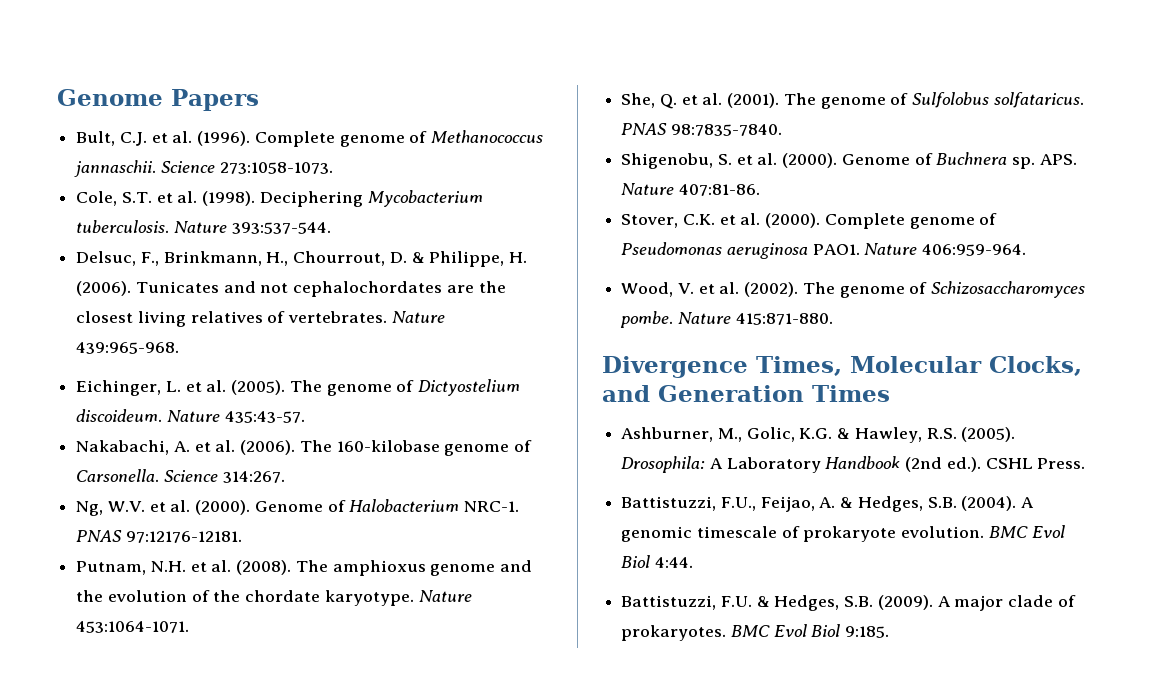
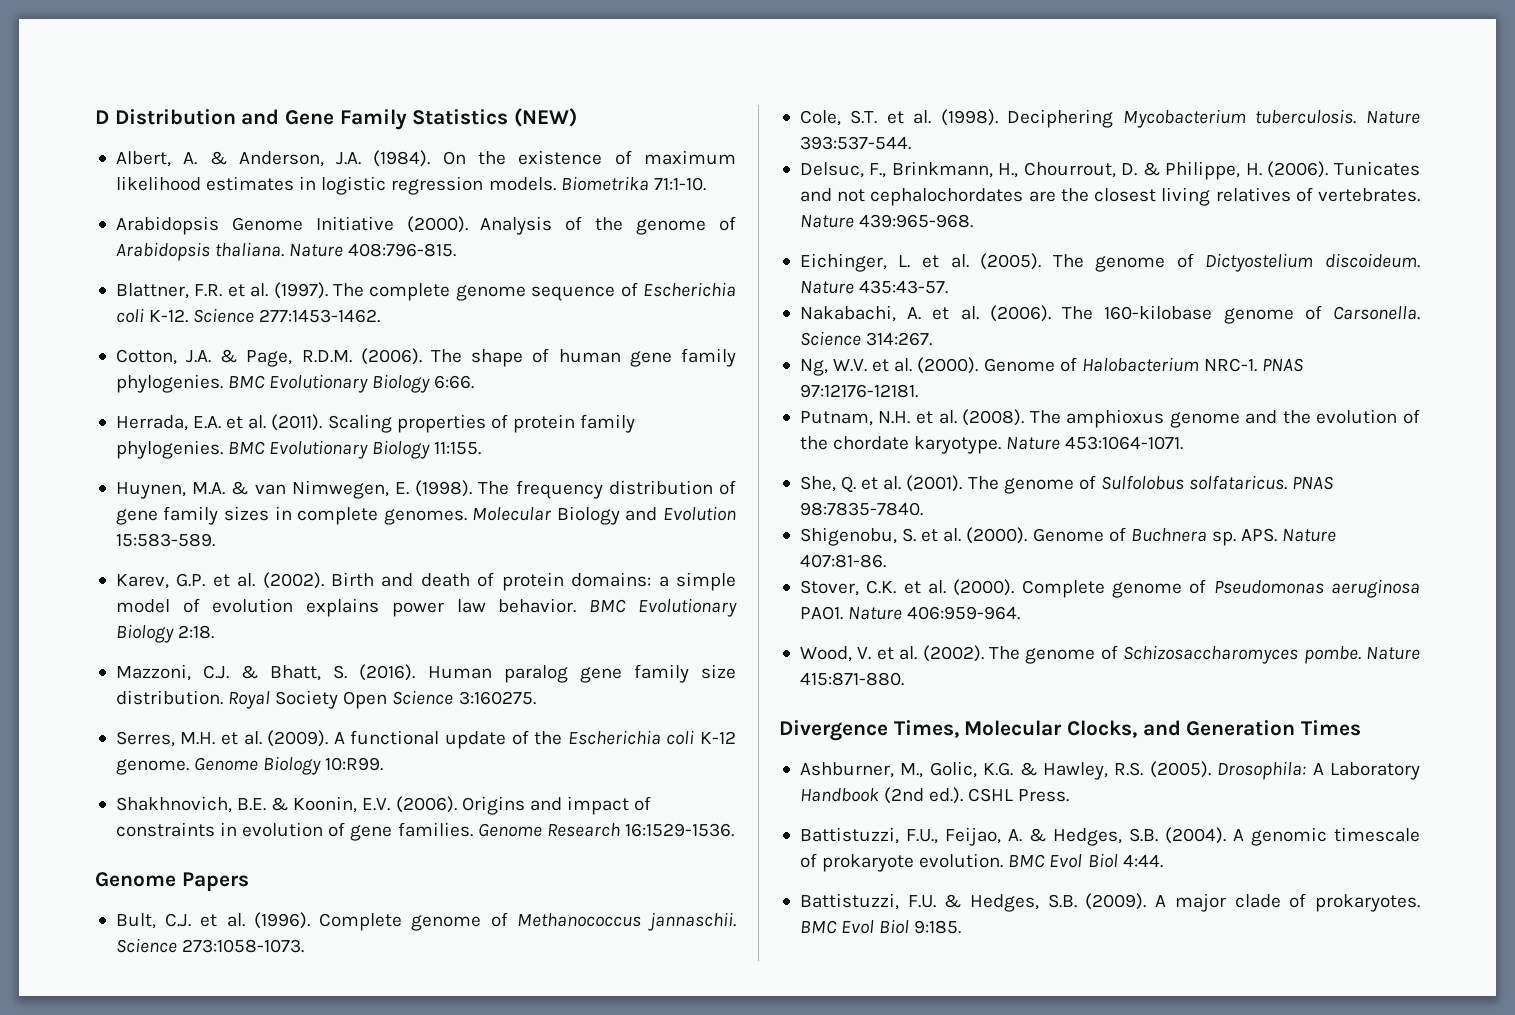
+ D Distribution and Gene Family Statistics (NEW)
+ Albert, A. & Anderson, J.A. (1984). On the existence of maximum likelihood estimates in logistic regression models. Biometrika 71:1-10.
+ Arabidopsis Genome Initiative (2000). Analysis of the genome of Arabidopsis thaliana. Nature 408:796-815.
+ Blattner, F.R. et al. (1997). The complete genome sequence of Escherichia coli K-12. Science 277:1453-1462.
+ Cotton, J.A. & Page, R.D.M. (2006). The shape of human gene family phylogenies. BMC Evolutionary Biology 6:66.
+ Herrada, E.A. et al. (2011). Scaling properties of protein family phylogenies. BMC Evolutionary Biology 11:155.
+ Huynen, M.A. & van Nimwegen, E. (1998). The frequency distribution of gene family sizes in complete genomes. Molecular Biology and Evolution 15:583-589.
+ Karev, G.P. et al. (2002). Birth and death of protein domains: a simple model of evolution explains power law behavior. BMC Evolutionary Biology 2:18.
+ Mazzoni, C.J. & Bhatt, S. (2016). Human paralog gene family size distribution. Royal Society Open Science 3:160275.
+ Serres, M.H. et al. (2009). A functional update of the Escherichia coli K-12 genome. Genome Biology 10:R99.
+ Shakhnovich, B.E. & Koonin, E.V. (2006). Origins and impact of constraints in evolution of gene families. Genome Research 16:1529-1536.

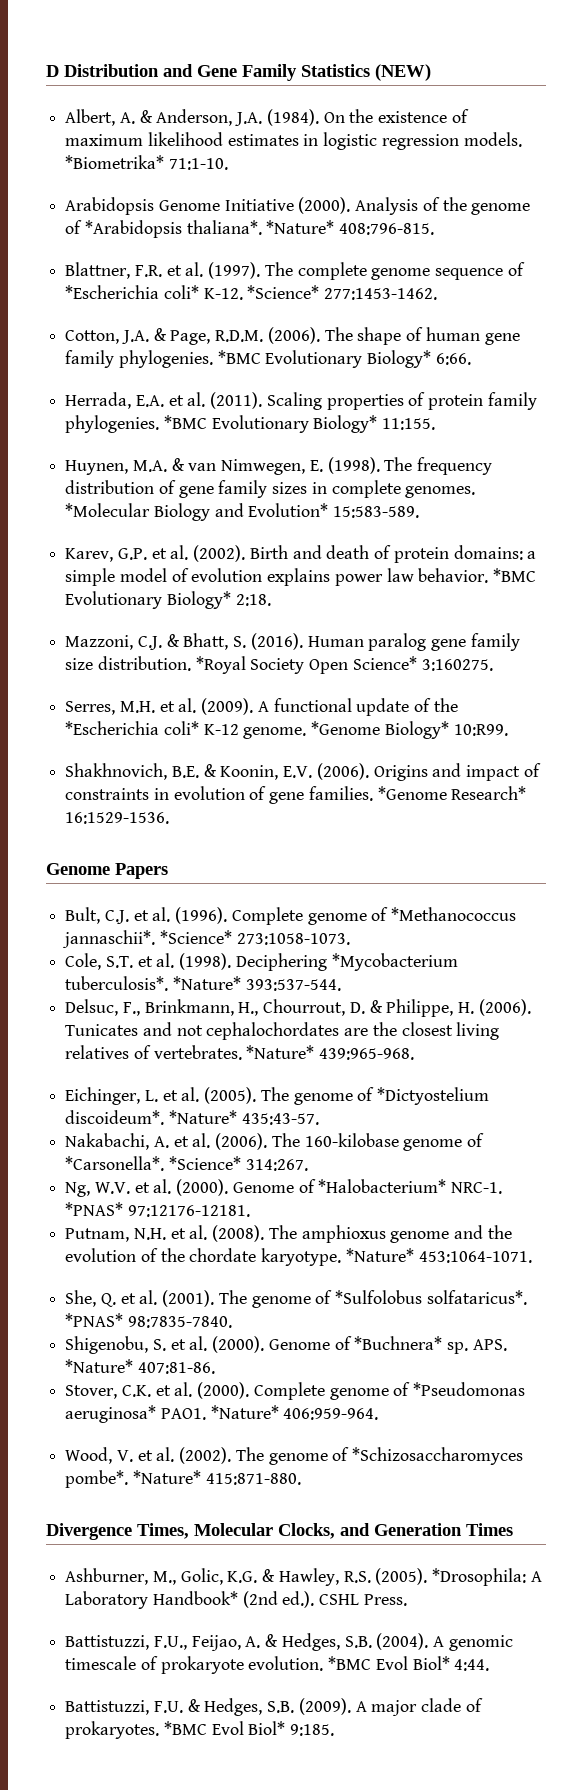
- Biometrika 71:1-10.
+ *Biometrika* 71:1-10.
- Analysis of the genome of Arabidopsis thaliana. Nature 408:796-815.
+ Analysis of the genome of *Arabidopsis thaliana*. *Nature* 408:796-815.
- The complete genome sequence of Escherichia coli K-12. Science 277:1453-1462.
+ The complete genome sequence of *Escherichia coli* K-12. *Science* 277:1453-1462.
- BMC Evolutionary Biology 6:66.
+ *BMC Evolutionary Biology* 6:66.
- BMC Evolutionary Biology 11:155.
+ *BMC Evolutionary Biology* 11:155.
- Molecular Biology and Evolution 15:583-589.
+ *Molecular Biology and Evolution* 15:583-589.
- BMC Evolutionary Biology 2:18.
+ *BMC Evolutionary Biology* 2:18.
- Royal Society Open Science 3:160275.
+ *Royal Society Open Science* 3:160275.
- A functional update of the Escherichia coli K-12 genome. Genome Biology 10:R99.
+ A functional update of the *Escherichia coli* K-12 genome. *Genome Biology* 10:R99.
- Genome Research 16:1529-1536.
+ *Genome Research* 16:1529-1536.
- Complete genome of Methanococcus jannaschii. Science 273:1058-1073.
+ Complete genome of *Methanococcus jannaschii*. *Science* 273:1058-1073.
- Deciphering Mycobacterium tuberculosis. Nature 393:537-544.
+ Deciphering *Mycobacterium tuberculosis*. *Nature* 393:537-544.
- Nature 439:965-968.
+ *Nature* 439:965-968.
- The genome of Dictyostelium discoideum. Nature 435:43-57.
+ The genome of *Dictyostelium discoideum*. *Nature* 435:43-57.
- The 160-kilobase genome of Carsonella. Science 314:267.
+ The 160-kilobase genome of *Carsonella*. *Science* 314:267.
- Genome of Halobacterium NRC-1. PNAS 97:12176-12181.
+ Genome of *Halobacterium* NRC-1. *PNAS* 97:12176-12181.
- Nature 453:1064-1071.
+ *Nature* 453:1064-1071.
- The genome of Sulfolobus solfataricus. PNAS 98:7835-7840.
+ The genome of *Sulfolobus solfataricus*. *PNAS* 98:7835-7840.
- Genome of Buchnera sp.
+ Genome of *Buchnera* sp.
- APS. Nature 407:81-86.
+ APS. *Nature* 407:81-86.
- Complete genome of Pseudomonas aeruginosa PAO1. Nature 406:959-964.
+ Complete genome of *Pseudomonas aeruginosa* PAO1. *Nature* 406:959-964.
- The genome of Schizosaccharomyces pombe. Nature 415:871-880.
+ The genome of *Schizosaccharomyces pombe*. *Nature* 415:871-880.
- Drosophila: A Laboratory Handbook (2nd ed.). CSHL Press.
+ *Drosophila: A Laboratory Handbook* (2nd ed.). CSHL Press.
- BMC Evol Biol 4:44.
+ *BMC Evol Biol* 4:44.
- BMC Evol Biol 9:185.
+ *BMC Evol Biol* 9:185.

